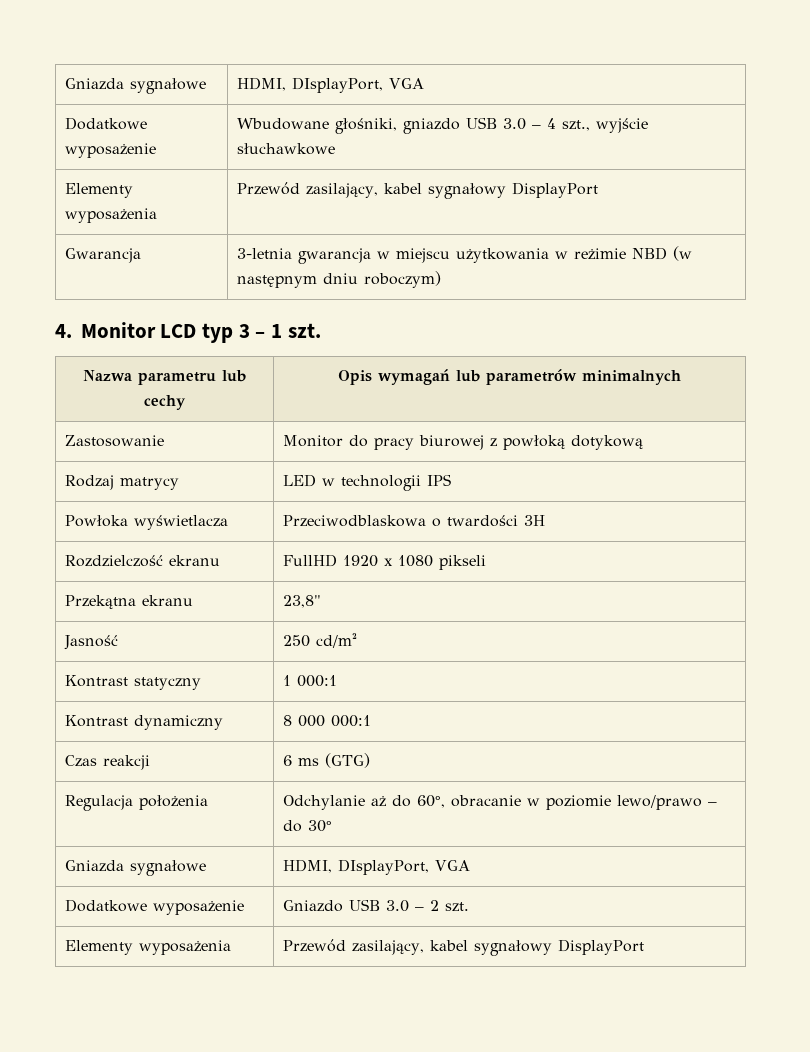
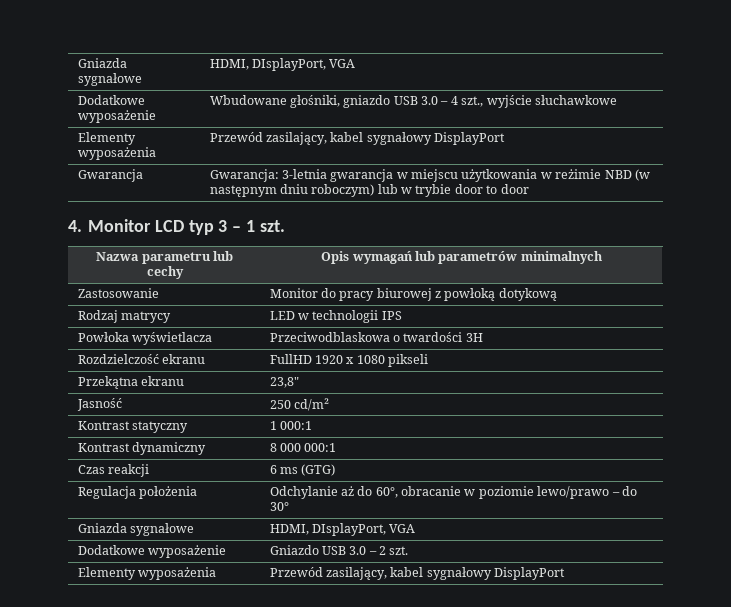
- Gwarancja | 3-letnia gwarancja w miejscu użytkowania w reżimie NBD (w następnym dniu roboczym)
+ Gwarancja | Gwarancja: 3-letnia gwarancja w miejscu użytkowania w reżimie NBD (w następnym dniu roboczym) lub w trybie door to door

